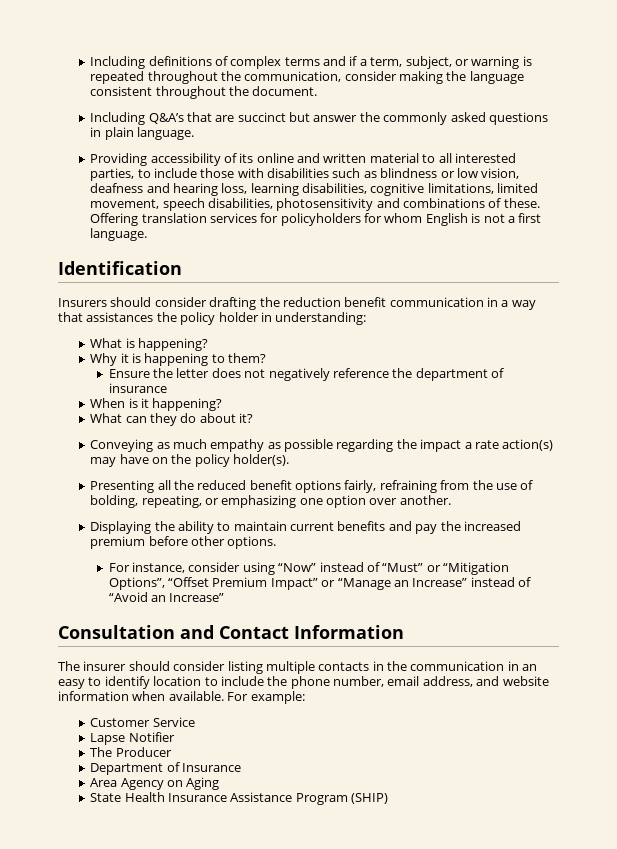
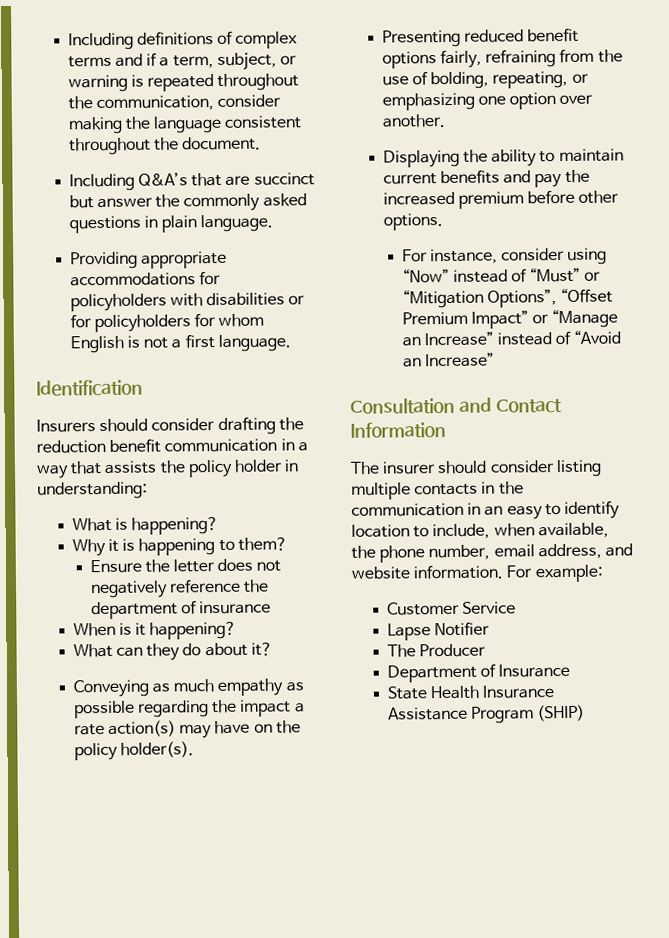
- Providing accessibility of its online and written material to all interested parties, to include those with disabilities such as blindness or low vision, deafness and hearing loss, learning disabilities, cognitive limitations, limited movement, speech disabilities, photosensitivity and combinations of these. Offering translation services for policyholders for whom English is not a first language.
+ Providing appropriate accommodations for policyholders with disabilities or for policyholders for whom English is not a first language.
- Insurers should consider drafting the reduction benefit communication in a way that assistances the policy holder in understanding:
+ Insurers should consider drafting the reduction benefit communication in a way that assists the policy holder in understanding:
- Presenting all the reduced benefit options fairly, refraining from the use of bolding, repeating, or emphasizing one option over another.
+ Presenting reduced benefit options fairly, refraining from the use of bolding, repeating, or emphasizing one option over another.
- The insurer should consider listing multiple contacts in the communication in an easy to identify location to include the phone number, email address, and website information when available.
+ The insurer should consider listing multiple contacts in the communication in an easy to identify location to include, when available, the phone number, email address, and website information.
- Area Agency on Aging

